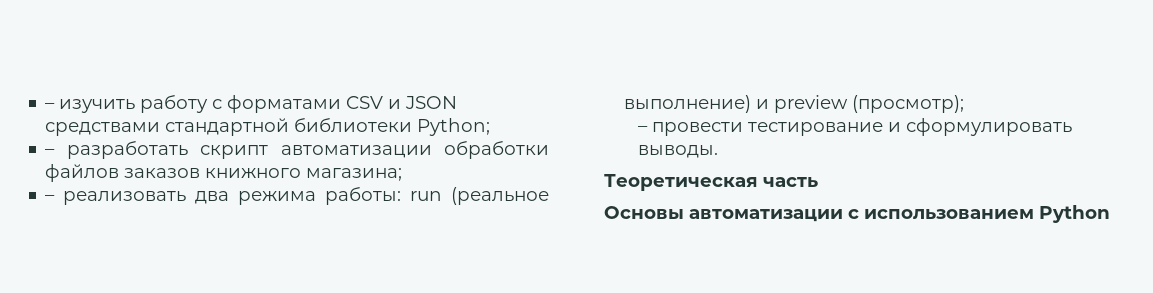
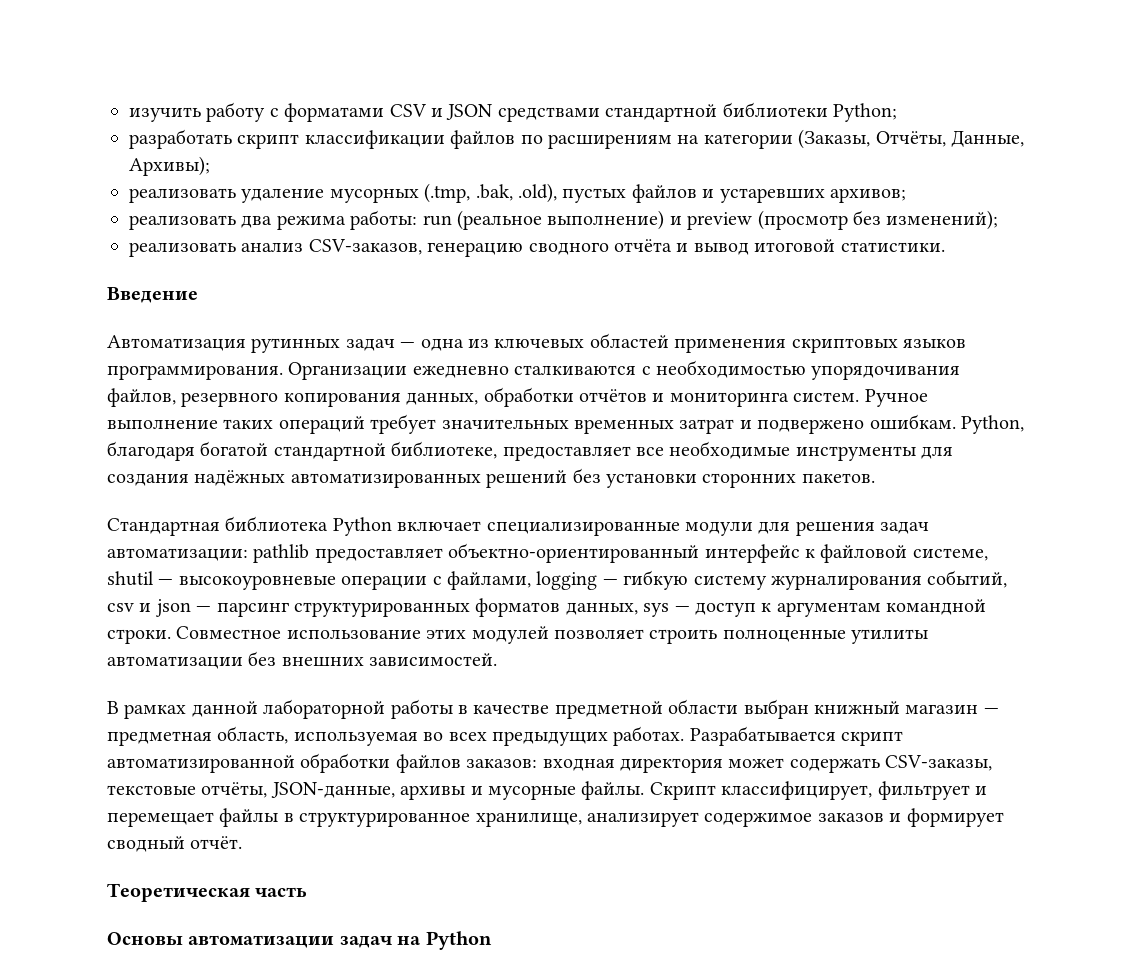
- – изучить работу с форматами CSV и JSON средствами стандартной библиотеки Python;
+ изучить работу с форматами CSV и JSON средствами стандартной библиотеки Python;
- – разработать скрипт автоматизации обработки файлов заказов книжного магазина;
- – реализовать два режима работы: run (реальное выполнение) и preview (просмотр);
- – провести тестирование и сформулировать выводы.
+ разработать скрипт классификации файлов по расширениям на категории (Заказы, Отчёты, Данные, Архивы);
+ реализовать удаление мусорных (.tmp, .bak, .old), пустых файлов и устаревших архивов;
+ реализовать два режима работы: run (реальное выполнение) и preview (просмотр без изменений);
+ реализовать анализ CSV-заказов, генерацию сводного отчёта и вывод итоговой статистики.
+ Введение
+ Автоматизация рутинных задач — одна из ключевых областей применения скриптовых языков программирования. Организации ежедневно сталкиваются с необходимостью упорядочивания файлов, резервного копирования данных, обработки отчётов и мониторинга систем. Ручное выполнение таких операций требует значительных временных затрат и подвержено ошибкам. Python, благодаря богатой стандартной библиотеке, предоставляет все необходимые инструменты для создания надёжных автоматизированных решений без установки сторонних пакетов.
+ Стандартная библиотека Python включает специализированные модули для решения задач автоматизации: pathlib предоставляет объектно-ориентированный интерфейс к файловой системе, shutil — высокоуровневые операции с файлами, logging — гибкую систему журналирования событий, csv и json — парсинг структурированных форматов данных, sys — доступ к аргументам командной строки. Совместное использование этих модулей позволяет строить полноценные утилиты автоматизации без внешних зависимостей.
+ В рамках данной лабораторной работы в качестве предметной области выбран книжный магазин — предметная область, используемая во всех предыдущих работах. Разрабатывается скрипт автоматизированной обработки файлов заказов: входная директория может содержать CSV-заказы, текстовые отчёты, JSON-данные, архивы и мусорные файлы. Скрипт классифицирует, фильтрует и перемещает файлы в структурированное хранилище, анализирует содержимое заказов и формирует сводный отчёт.
- Основы автоматизации с использованием Python
+ Основы автоматизации задач на Python

